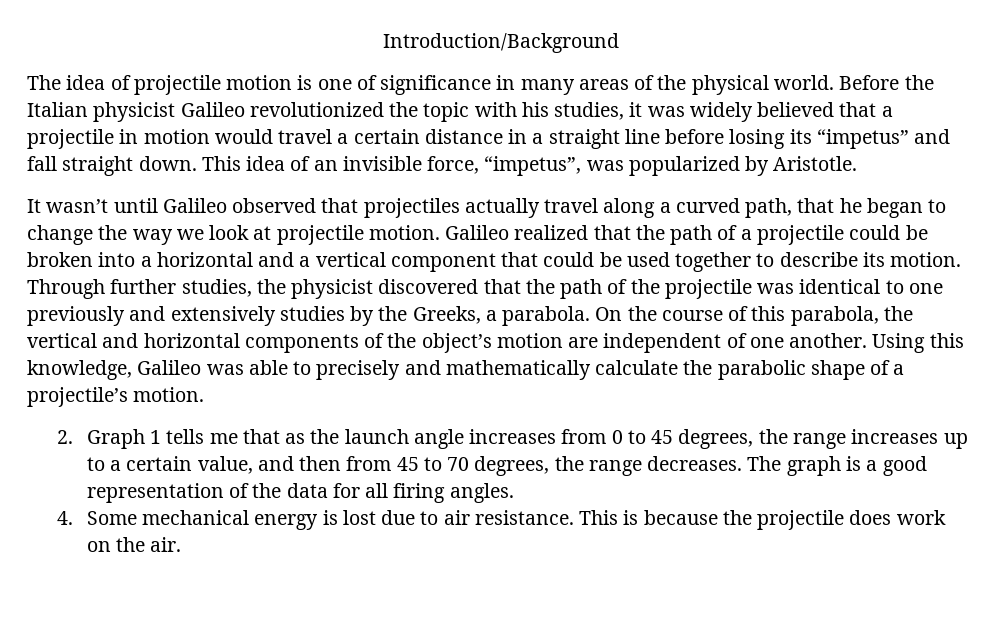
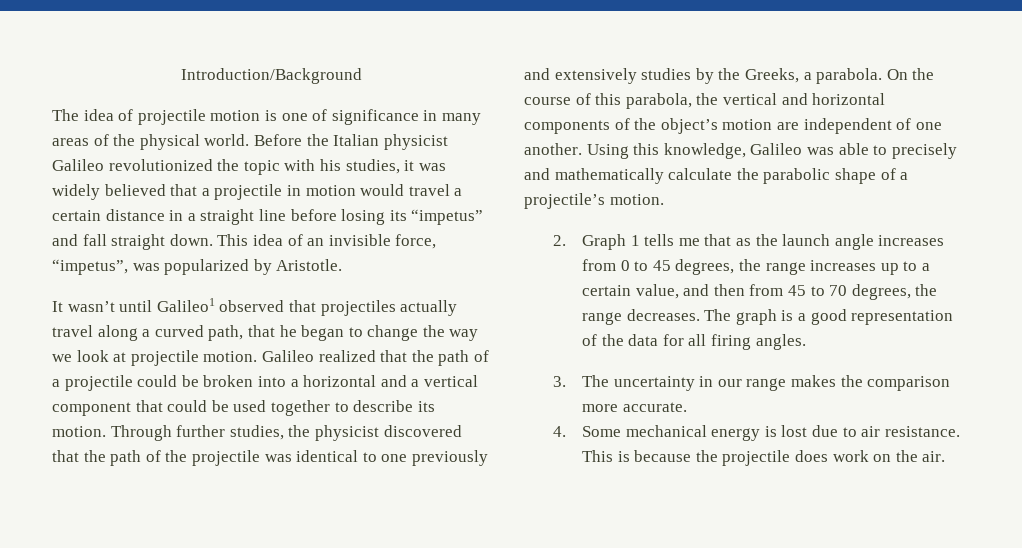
- It wasn’t until Galileo observed that projectiles actually travel along a curved path, that he began to change the way we look at projectile motion.
+ It wasn’t until Galileo1 observed that projectiles actually travel along a curved path, that he began to change the way we look at projectile motion.
+ 3. The uncertainty in our range makes the comparison more accurate.

